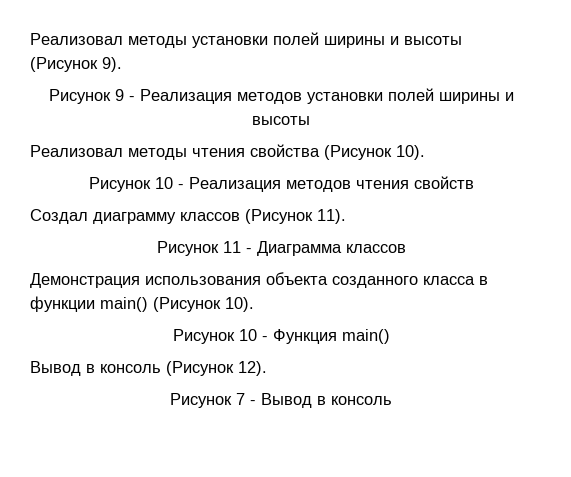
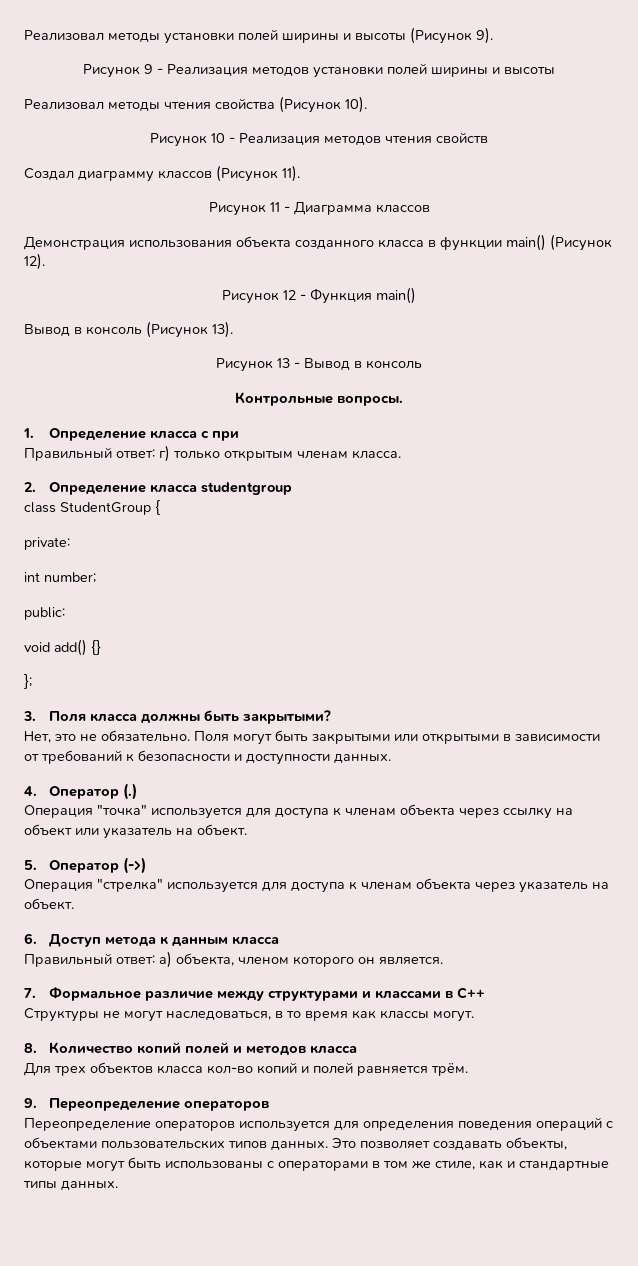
- Демонстрация использования объекта созданного класса в функции main() (Рисунок 10).
- Рисунок 10 - Функция main()
+ Демонстрация использования объекта созданного класса в функции main() (Рисунок 12).
+ Рисунок 12 - Функция main()
- Вывод в консоль (Рисунок 12).
- Рисунок 7 - Вывод в консоль
+ Вывод в консоль (Рисунок 13).
+ Рисунок 13 - Вывод в консоль
+ Контрольные вопросы.
+ 1. Определение класса с при
+ Правильный ответ: г) только открытым членам класса.
+ 2. Определение класса studentgroup
+ class StudentGroup {
+ private:
+ int number;
+ public:
+ void add() {}
+ };
+ 3. Поля класса должны быть закрытыми?
+ Нет, это не обязательно. Поля могут быть закрытыми или открытыми в зависимости от требований к безопасности и доступности данных.
+ 4. Оператор (.)
+ Операция "точка" используется для доступа к членам объекта через ссылку на объект или указатель на объект.
+ 5. Оператор (->)
+ Операция "стрелка" используется для доступа к членам объекта через указатель на объект.
+ 6. Доступ метода к данным класса
+ Правильный ответ: а) объекта, членом которого он является.
+ 7. Формальное различие между структурами и классами в C++
+ Структуры не могут наследоваться, в то время как классы могут.
+ 8. Количество копий полей и методов класса
+ Для трех объектов класса кол-во копий и полей равняется трём.
+ 9. Переопределение операторов
+ Переопределение операторов используется для определения поведения операций с объектами пользовательских типов данных. Это позволяет создавать объекты, которые могут быть использованы с операторами в том же стиле, как и стандартные типы данных.

